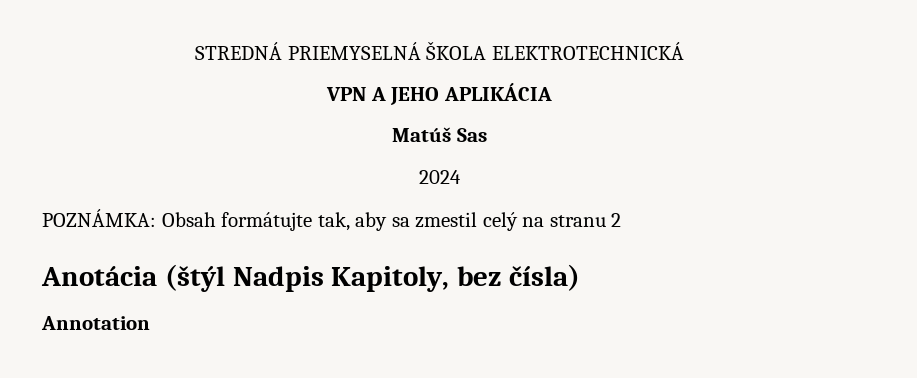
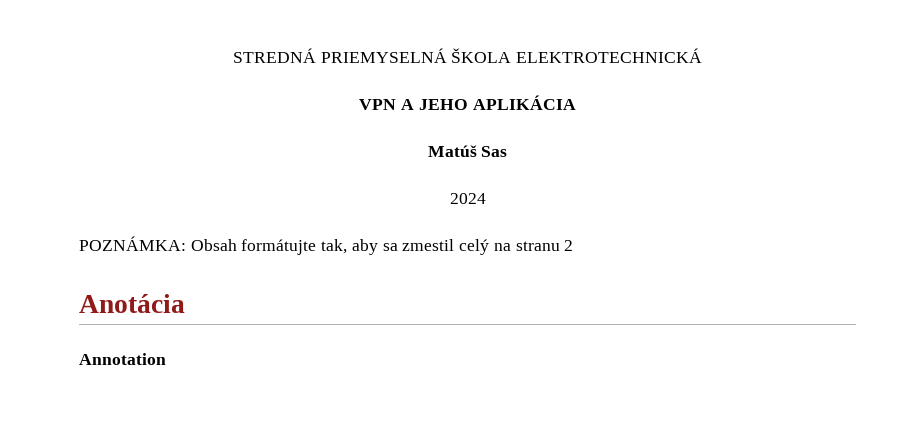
- Anotácia (štýl Nadpis Kapitoly, bez čísla)
+ Anotácia

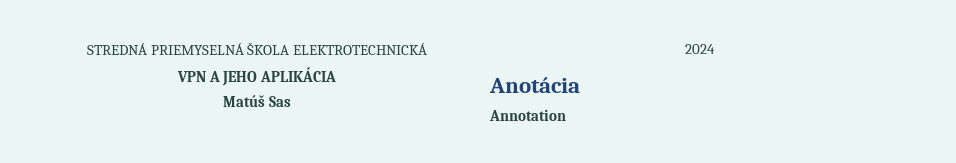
- POZNÁMKA: Obsah formátujte tak, aby sa zmestil celý na stranu 2

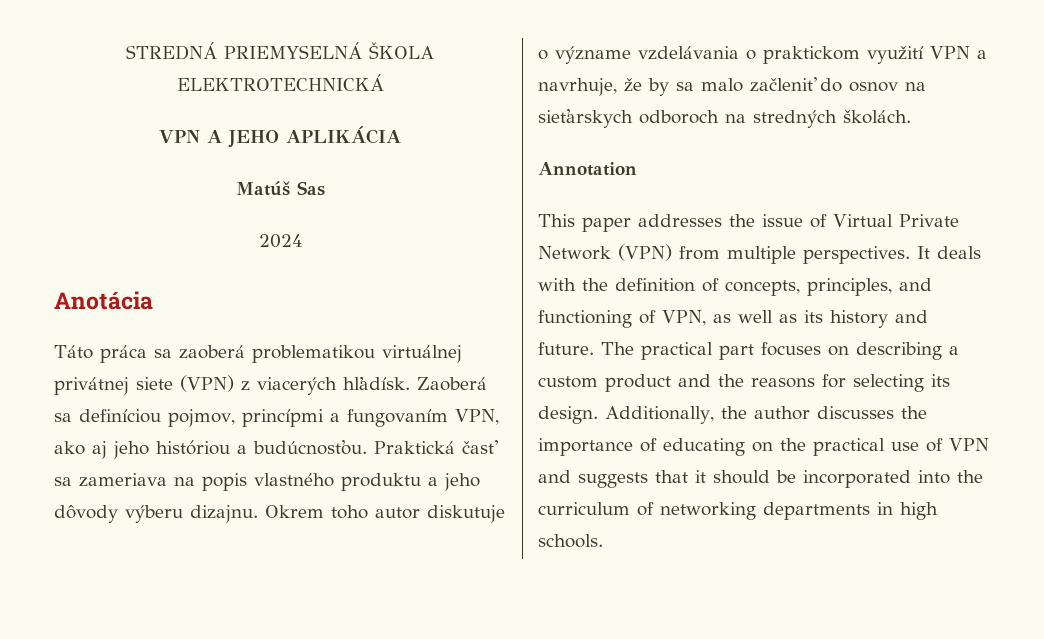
+ Táto práca sa zaoberá problematikou virtuálnej privátnej siete (VPN) z viacerých hľadísk. Zaoberá sa definíciou pojmov, princípmi a fungovaním VPN, ako aj jeho históriou a budúcnosťou. Praktická časť sa zameriava na popis vlastného produktu a jeho dôvody výberu dizajnu. Okrem toho autor diskutuje o význame vzdelávania o praktickom využití VPN a navrhuje, že by sa malo začleniť do osnov na sieťarskych odboroch na stredných školách.
  Annotation
+ This paper addresses the issue of Virtual Private Network (VPN) from multiple perspectives. It deals with the definition of concepts, principles, and functioning of VPN, as well as its history and future. The practical part focuses on describing a custom product and the reasons for selecting its design. Additionally, the author discusses the importance of educating on the practical use of VPN and suggests that it should be incorporated into the curriculum of networking departments in high schools.

